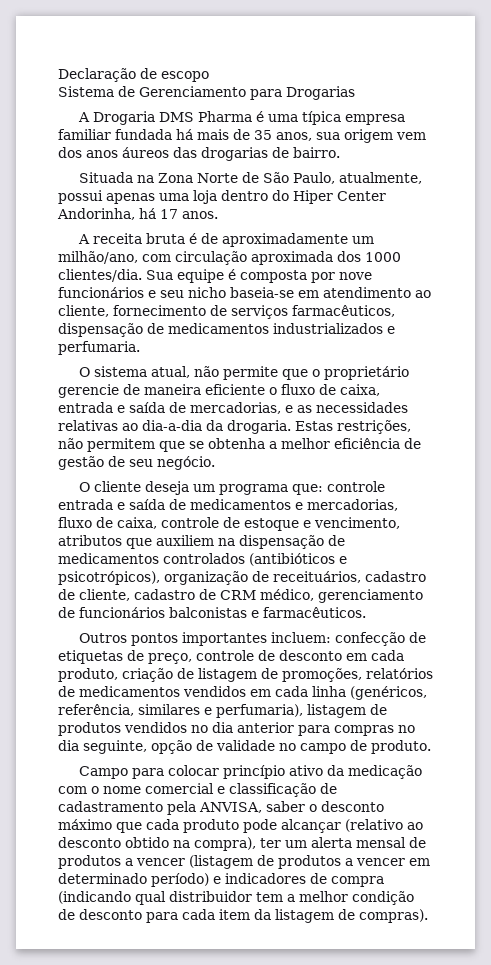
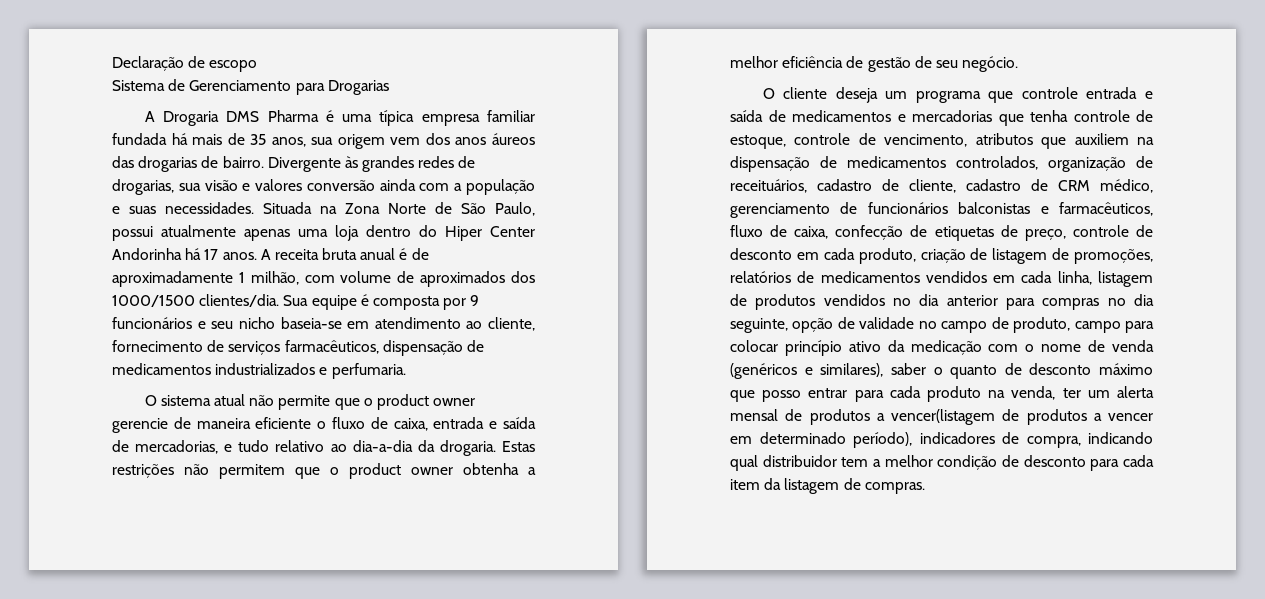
- A Drogaria DMS Pharma é uma típica empresa familiar fundada há mais de 35 anos, sua origem vem dos anos áureos das drogarias de bairro.
- Situada na Zona Norte de São Paulo, atualmente, possui apenas uma loja dentro do Hiper Center Andorinha, há 17 anos.
- A receita bruta é de aproximadamente um milhão/ano, com circulação aproximada dos 1000 clientes/dia.
+ A Drogaria DMS Pharma é uma típica empresa familiar fundada há mais de 35 anos, sua origem vem dos anos áureos das drogarias de bairro. Divergente às grandes redes de drogarias, sua visão e valores conversão ainda com a população e suas necessidades. Situada na Zona Norte de São Paulo, possui atualmente apenas uma loja dentro do Hiper Center Andorinha há 17 anos. A receita bruta anual é de aproximadamente 1 milhão, com volume de aproximados dos 1000/1500 clientes/dia.
- Sua equipe é composta por nove funcionários e seu nicho baseia-se em atendimento ao cliente, fornecimento de serviços farmacêuticos, dispensação de medicamentos industrializados e perfumaria.
+ Sua equipe é composta por 9 funcionários e seu nicho baseia-se em atendimento ao cliente, fornecimento de serviços farmacêuticos, dispensação de medicamentos industrializados e perfumaria.
- O sistema atual, não permite que o proprietário gerencie de maneira eficiente o fluxo de caixa, entrada e saída de mercadorias, e as necessidades relativas ao dia-a-dia da drogaria.
+ O sistema atual não permite que o product owner gerencie de maneira eficiente o fluxo de caixa, entrada e saída de mercadorias, e tudo relativo ao dia-a-dia da drogaria.
- Estas restrições, não permitem que se obtenha a melhor eficiência de gestão de seu negócio.
+ Estas restrições não permitem que o product owner obtenha a melhor eficiência de gestão de seu negócio.
- O cliente deseja um programa que: controle entrada e saída de medicamentos e mercadorias, fluxo de caixa, controle de estoque e vencimento, atributos que auxiliem na dispensação de medicamentos controlados (antibióticos e psicotrópicos), organização de receituários, cadastro de cliente, cadastro de CRM médico, gerenciamento de funcionários balconistas e farmacêuticos.
- Outros pontos importantes incluem: confecção de etiquetas de preço, controle de desconto em cada produto, criação de listagem de promoções, relatórios de medicamentos vendidos em cada linha (genéricos, referência, similares e perfumaria), listagem de produtos vendidos no dia anterior para compras no dia seguinte, opção de validade no campo de produto.
- Campo para colocar princípio ativo da medicação com o nome comercial e classificação de cadastramento pela ANVISA, saber o desconto máximo que cada produto pode alcançar (relativo ao desconto obtido na compra), ter um alerta mensal de produtos a vencer (listagem de produtos a vencer em determinado período) e indicadores de compra (indicando qual distribuidor tem a melhor condição de desconto para cada item da listagem de compras).
+ O cliente deseja um programa que controle entrada e saída de medicamentos e mercadorias que tenha controle de estoque, controle de vencimento, atributos que auxiliem na dispensação de medicamentos controlados, organização de receituários, cadastro de cliente, cadastro de CRM médico, gerenciamento de funcionários balconistas e farmacêuticos, fluxo de caixa, confecção de etiquetas de preço, controle de desconto em cada produto, criação de listagem de promoções, relatórios de medicamentos vendidos em cada linha, listagem de produtos vendidos no dia anterior para compras no dia seguinte, opção de validade no campo de produto, campo para colocar princípio ativo da medicação com o nome de venda (genéricos e similares), saber o quanto de desconto máximo que posso entrar para cada produto na venda, ter um alerta mensal de produtos a vencer(listagem de produtos a vencer em determinado período), indicadores de compra, indicando qual distribuidor tem a melhor condição de desconto para cada item da listagem de compras.

